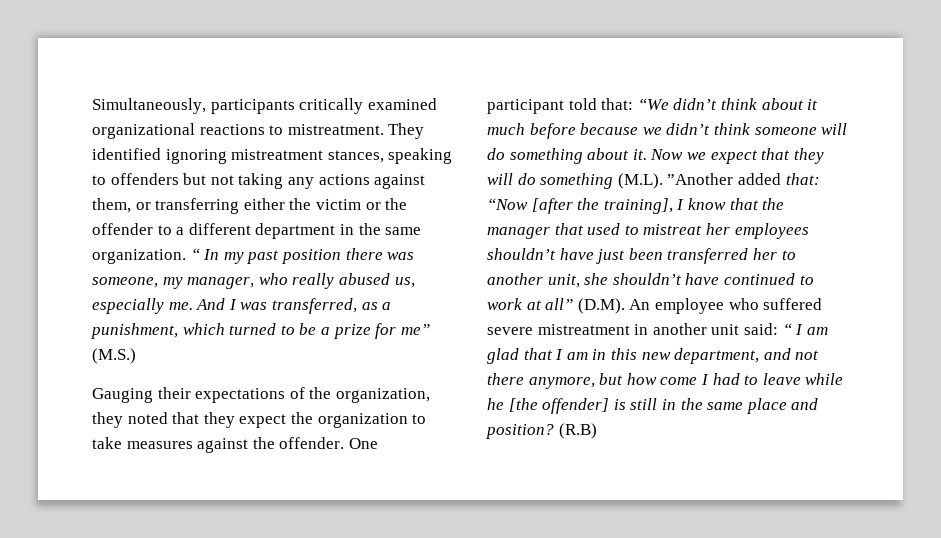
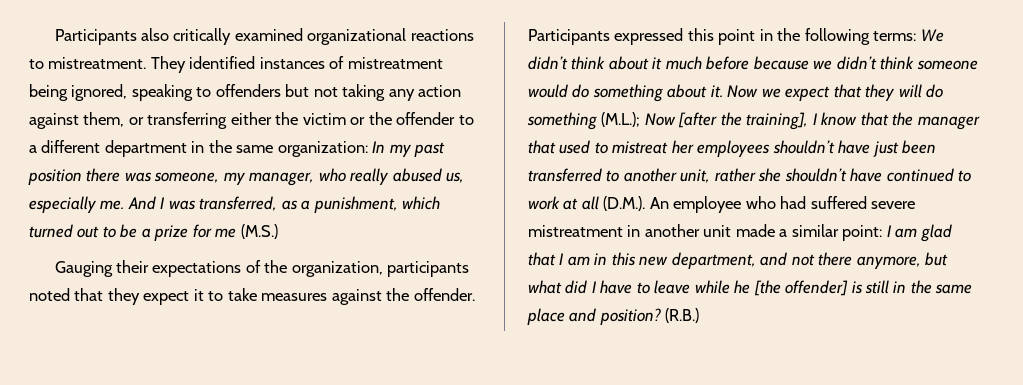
- Simultaneously, participants critically examined organizational reactions to mistreatment.
+ Participants also critically examined organizational reactions to mistreatment.
- They identified ignoring mistreatment stances, speaking to offenders but not taking any actions against them, or transferring either the victim or the offender to a different department in the same organization. “ In my past position there was someone, my manager, who really abused us, especially me.
+ They identified instances of mistreatment being ignored, speaking to offenders but not taking any action against them, or transferring either the victim or the offender to a different department in the same organization: In my past position there was someone, my manager, who really abused us, especially me.
- And I was transferred, as a punishment, which turned to be a prize for me” (M.S.)
+ And I was transferred, as a punishment, which turned out to be a prize for me (M.S.)
- Gauging their expectations of the organization, they noted that they expect the organization to take measures against the offender.
+ Gauging their expectations of the organization, participants noted that they expect it to take measures against the offender.
- One participant told that: “We didn’t think about it much before because we didn’t think someone will do something about it.
+ Participants expressed this point in the following terms: We didn’t think about it much before because we didn’t think someone would do something about it.
- Now we expect that they will do something (M.L). ”Another added that: “Now [after the training], I know that the manager that used to mistreat her employees shouldn’t have just been transferred her to another unit, she shouldn’t have continued to work at all” (D.M). An employee who suffered severe mistreatment in another unit said: “ I am glad that I am in this new department, and not there anymore, but how come I had to leave while he [the offender] is still in the same place and position?
+ Now we expect that they will do something (M.L.); Now [after the training], I know that the manager that used to mistreat her employees shouldn’t have just been transferred to another unit, rather she shouldn’t have continued to work at all (D.M.). An employee who had suffered severe mistreatment in another unit made a similar point: I am glad that I am in this new department, and not there anymore, but what did I have to leave while he [the offender] is still in the same place and position?
- (R.B)
+ (R.B.)

